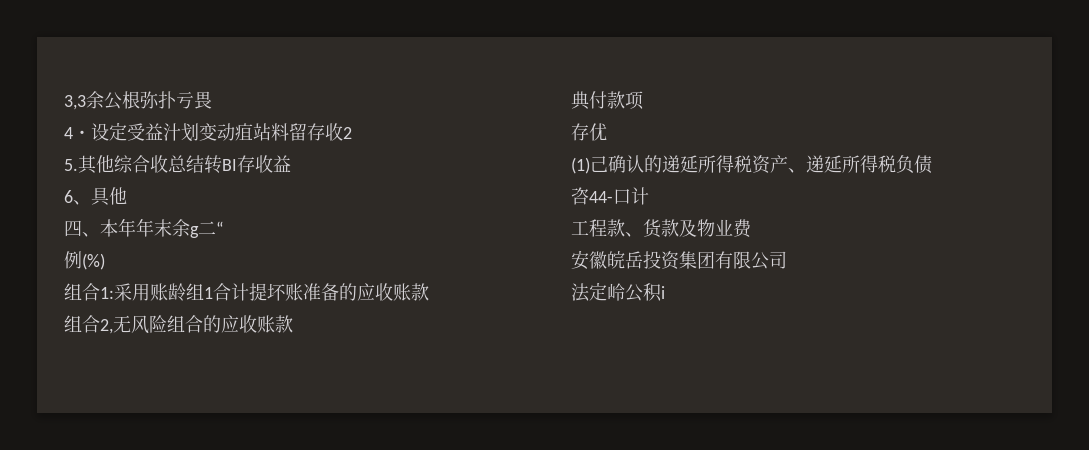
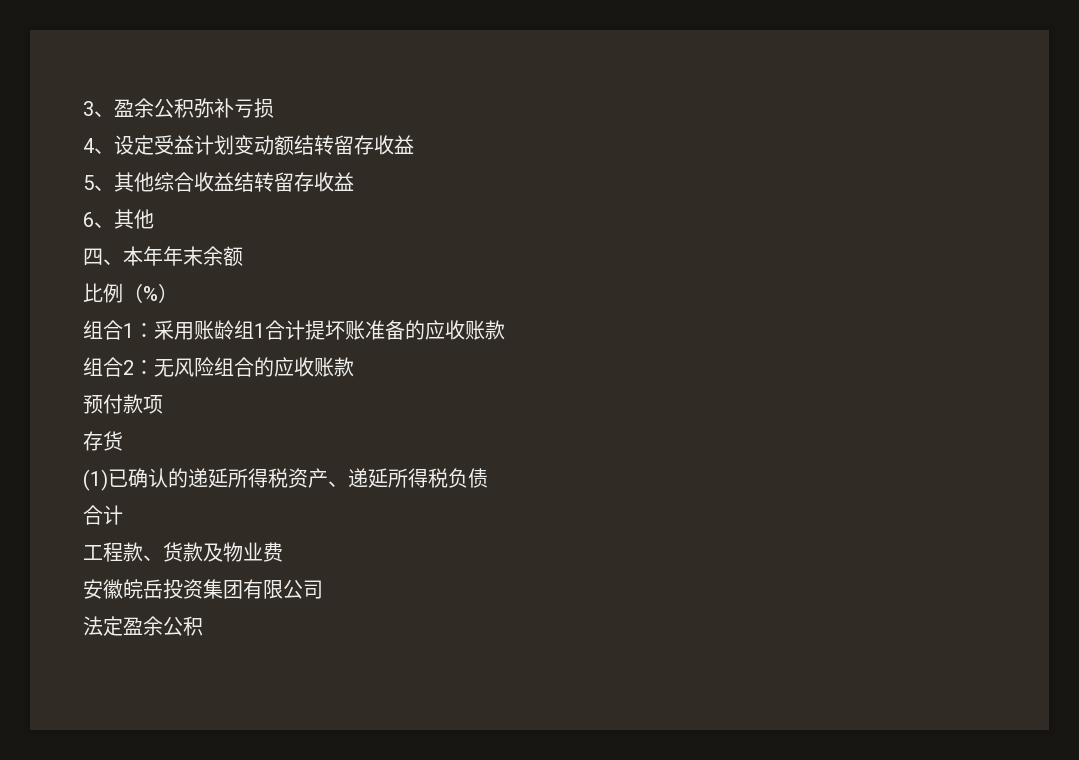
- 3,3余公根弥扑亏畏
+ 3、盈余公积弥补亏损
- 4・设定受益汁划变动疽站料留存收2
- 5.其他综合收总结转BI存收益
+ 4、设定受益计划变动额结转留存收益
+ 5、其他综合收益结转留存收益
- 6、具他
+ 6、其他
- 四、本年年末余g二“
- 例(%)
- 组合1:采用账龄组1合计提坏账准备的应收账款
+ 四、本年年末余额
+ 比例（%）
+ 组合1：采用账龄组1合计提坏账准备的应收账款
- 组合2,无风险组合的应收账款
+ 组合2：无风险组合的应收账款
- 典付款项
+ 预付款项
- 存优
+ 存货
- (1)己确认的递延所得税资产、递延所得税负债
- 咨44-口计
+ (1)已确认的递延所得税资产、递延所得税负债
+ 合计
- 法定岭公积i
+ 法定盈余公积

